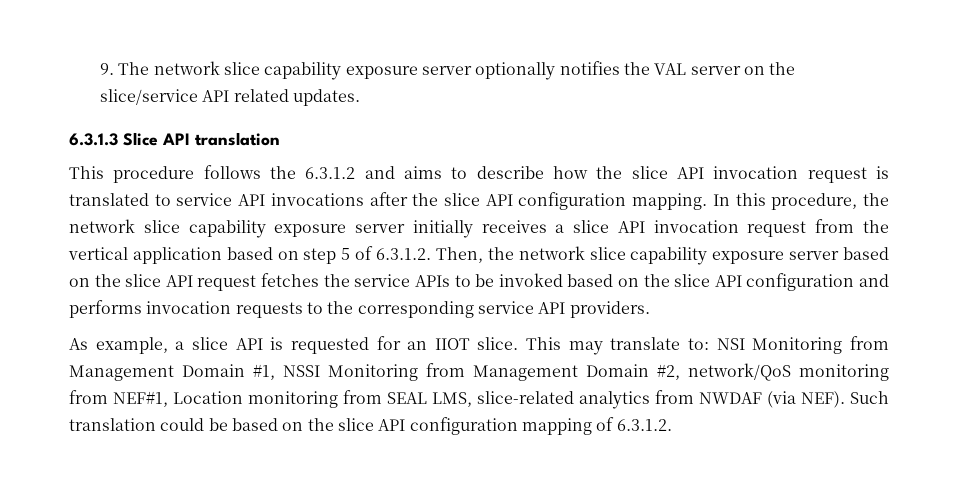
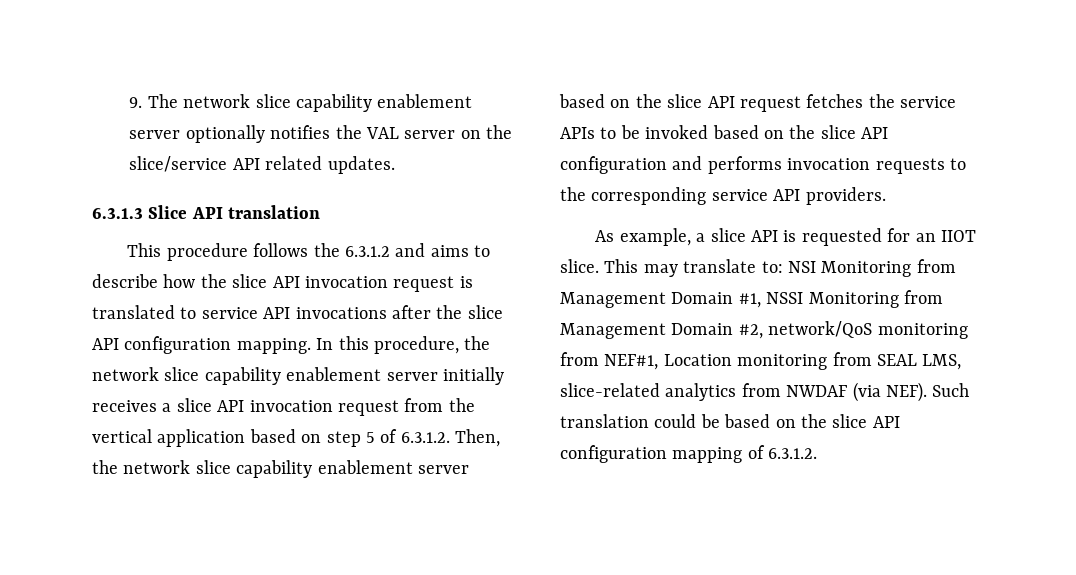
- 9. The network slice capability exposure server optionally notifies the VAL server on the slice/service API related updates.
+ 9. The network slice capability enablement server optionally notifies the VAL server on the slice/service API related updates.
- In this procedure, the network slice capability exposure server initially receives a slice API invocation request from the vertical application based on step 5 of 6.3.1.2. Then, the network slice capability exposure server based on the slice API request fetches the service APIs to be invoked based on the slice API configuration and performs invocation requests to the corresponding service API providers.
+ In this procedure, the network slice capability enablement server initially receives a slice API invocation request from the vertical application based on step 5 of 6.3.1.2. Then, the network slice capability enablement server based on the slice API request fetches the service APIs to be invoked based on the slice API configuration and performs invocation requests to the corresponding service API providers.

